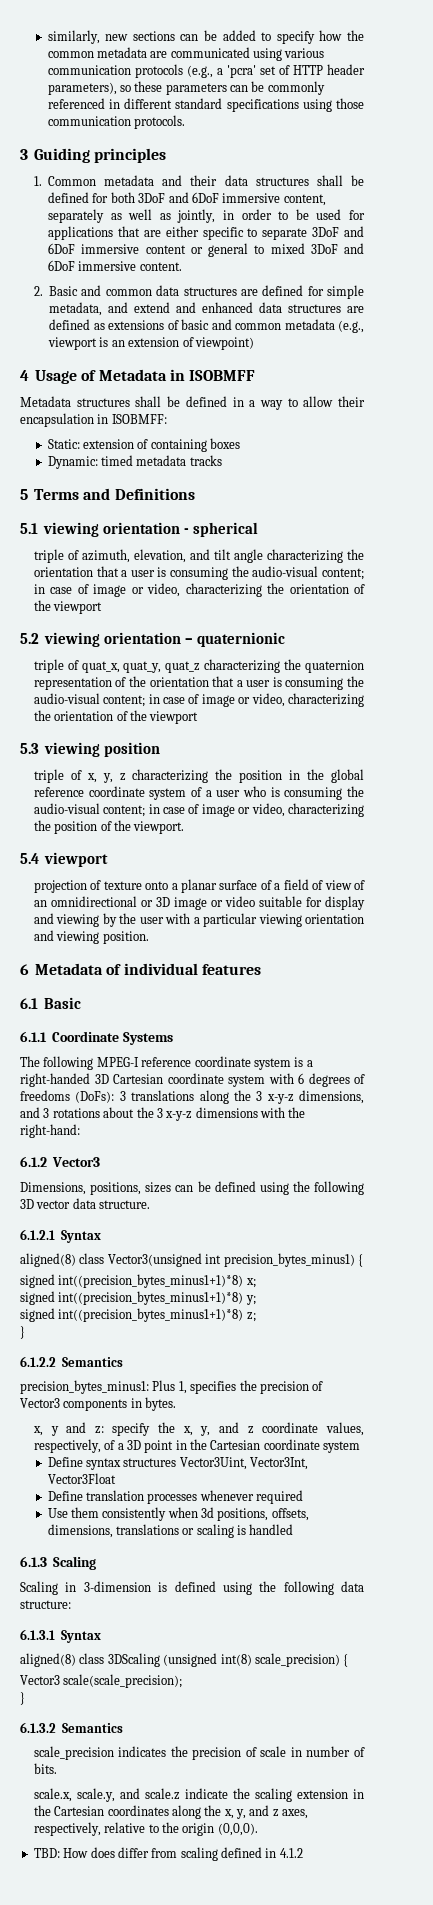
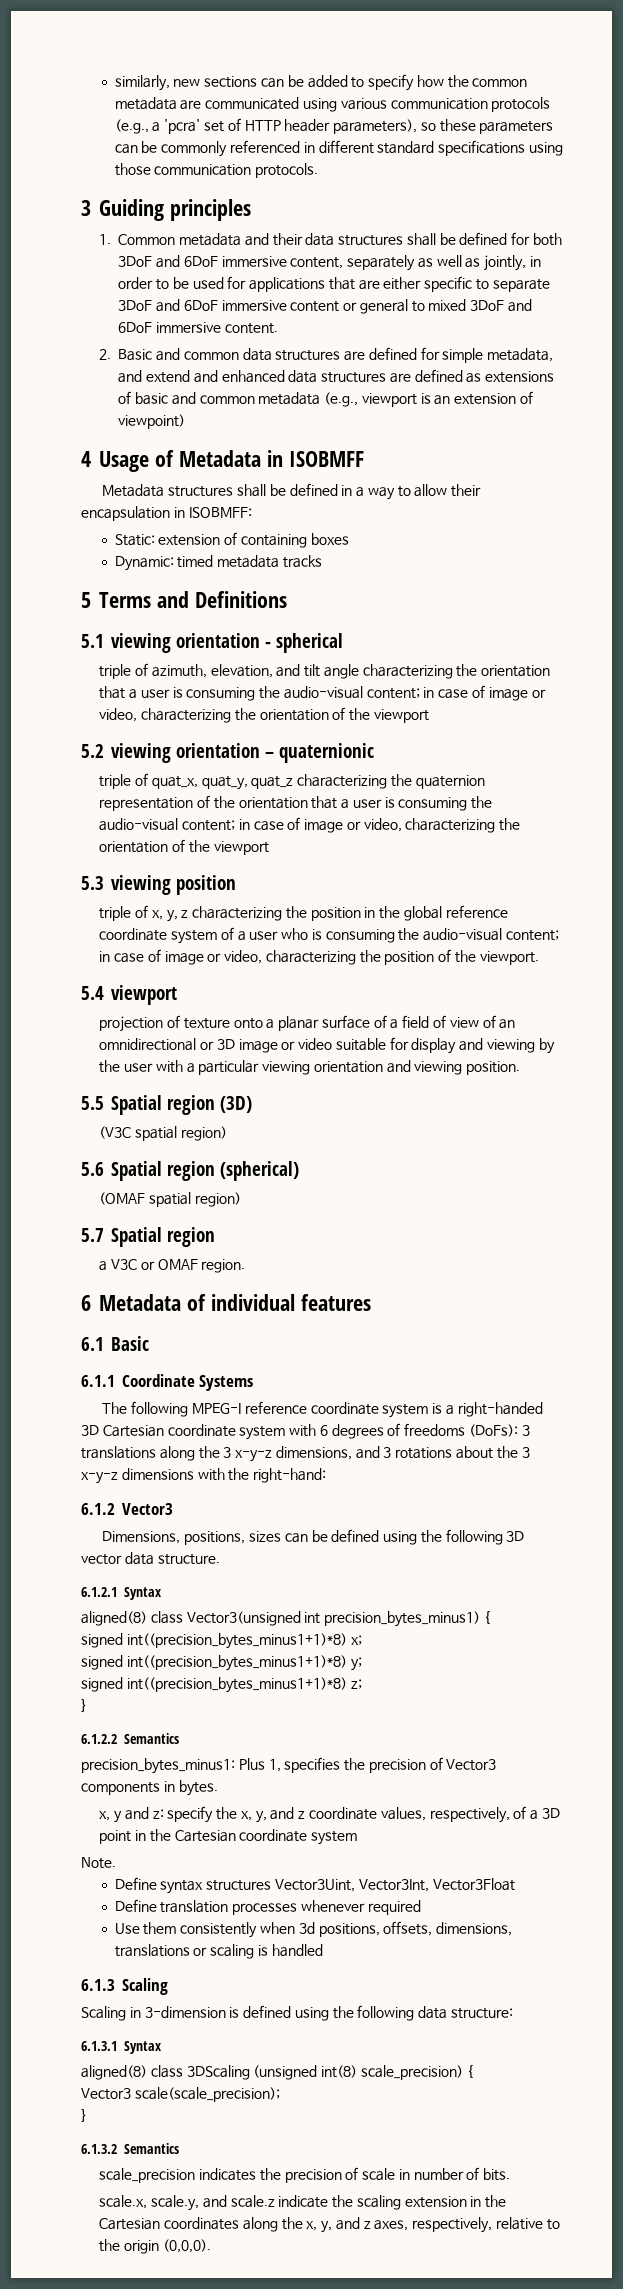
+ 5.5 Spatial region (3D)
+ (V3C spatial region)
+ 5.6 Spatial region (spherical)
+ (OMAF spatial region)
+ 5.7 Spatial region
+ a V3C or OMAF region.
+ Note.
- TBD: How does differ from scaling defined in 4.1.2

